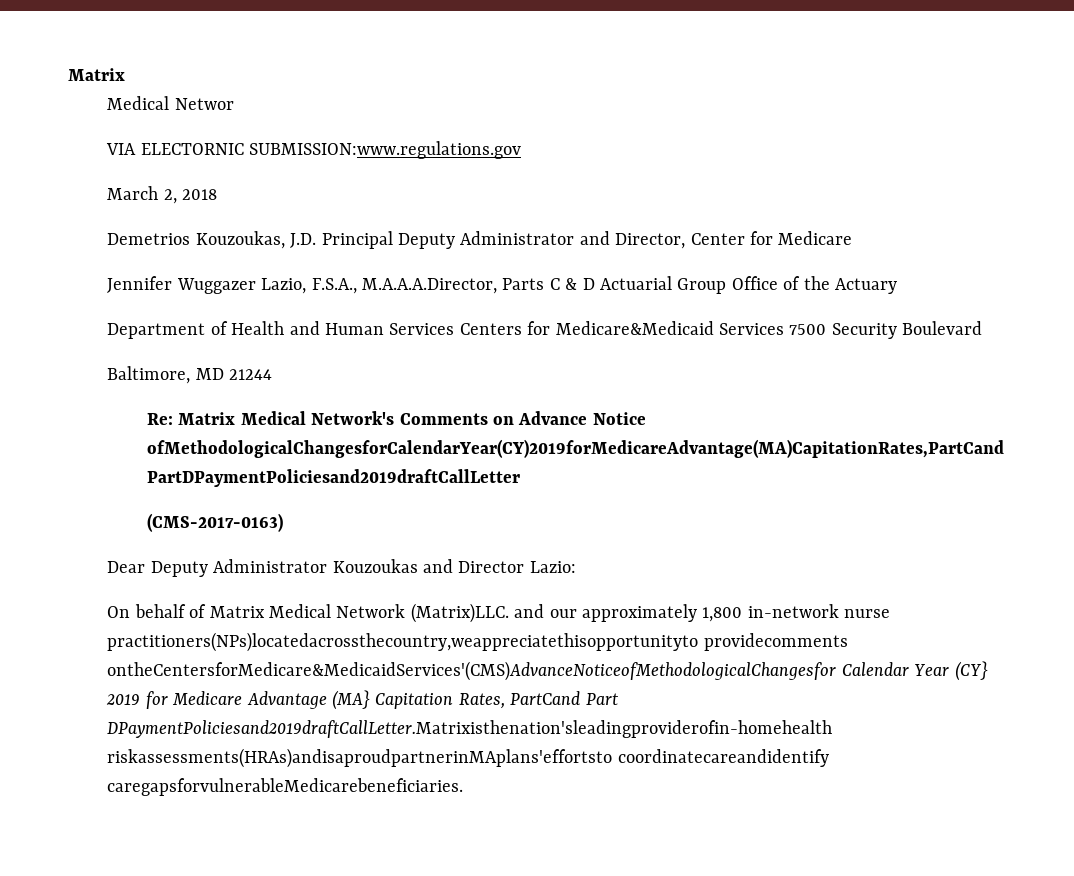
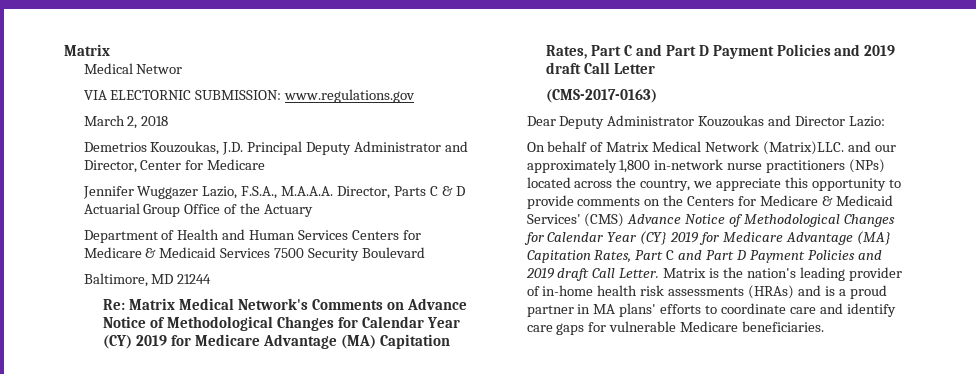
- VIA ELECTORNIC SUBMISSION:www.regulations.gov
+ VIA ELECTORNIC SUBMISSION: www.regulations.gov
- Jennifer Wuggazer Lazio, F.S.A., M.A.A.A.Director, Parts C & D Actuarial Group Office of the Actuary
+ Jennifer Wuggazer Lazio, F.S.A., M.A.A.A. Director, Parts C & D Actuarial Group Office of the Actuary
- Department of Health and Human Services Centers for Medicare&Medicaid Services 7500 Security Boulevard
+ Department of Health and Human Services Centers for Medicare & Medicaid Services 7500 Security Boulevard
- Re: Matrix Medical Network's Comments on Advance Notice ofMethodologicalChangesforCalendarYear(CY)2019forMedicareAdvantage(MA)CapitationRates,PartCand PartDPaymentPoliciesand2019draftCallLetter
+ Re: Matrix Medical Network's Comments on Advance Notice of Methodological Changes for Calendar Year (CY) 2019 for Medicare Advantage (MA) Capitation Rates, Part C and Part D Payment Policies and 2019 draft Call Letter
- On behalf of Matrix Medical Network (Matrix)LLC. and our approximately 1,800 in-network nurse practitioners(NPs)locatedacrossthecountry,weappreciatethisopportunityto providecomments ontheCentersforMedicare&MedicaidServices'(CMS)AdvanceNoticeofMethodologicalChangesfor Calendar Year (CY} 2019 for Medicare Advantage (MA} Capitation Rates, PartCand Part DPaymentPoliciesand2019draftCallLetter.Matrixisthenation'sleadingproviderofin-homehealth riskassessments(HRAs)andisaproudpartnerinMAplans'effortsto coordinatecareandidentify caregapsforvulnerableMedicarebeneficiaries.
+ On behalf of Matrix Medical Network (Matrix)LLC. and our approximately 1,800 in-network nurse practitioners (NPs) located across the country, we appreciate this opportunity to provide comments on the Centers for Medicare & Medicaid Services' (CMS) Advance Notice of Methodological Changes for Calendar Year (CY} 2019 for Medicare Advantage (MA} Capitation Rates, Part C and Part D Payment Policies and 2019 draft Call Letter. Matrix is the nation's leading provider of in-home health risk assessments (HRAs) and is a proud partner in MA plans' efforts to coordinate care and identify care gaps for vulnerable Medicare beneficiaries.

